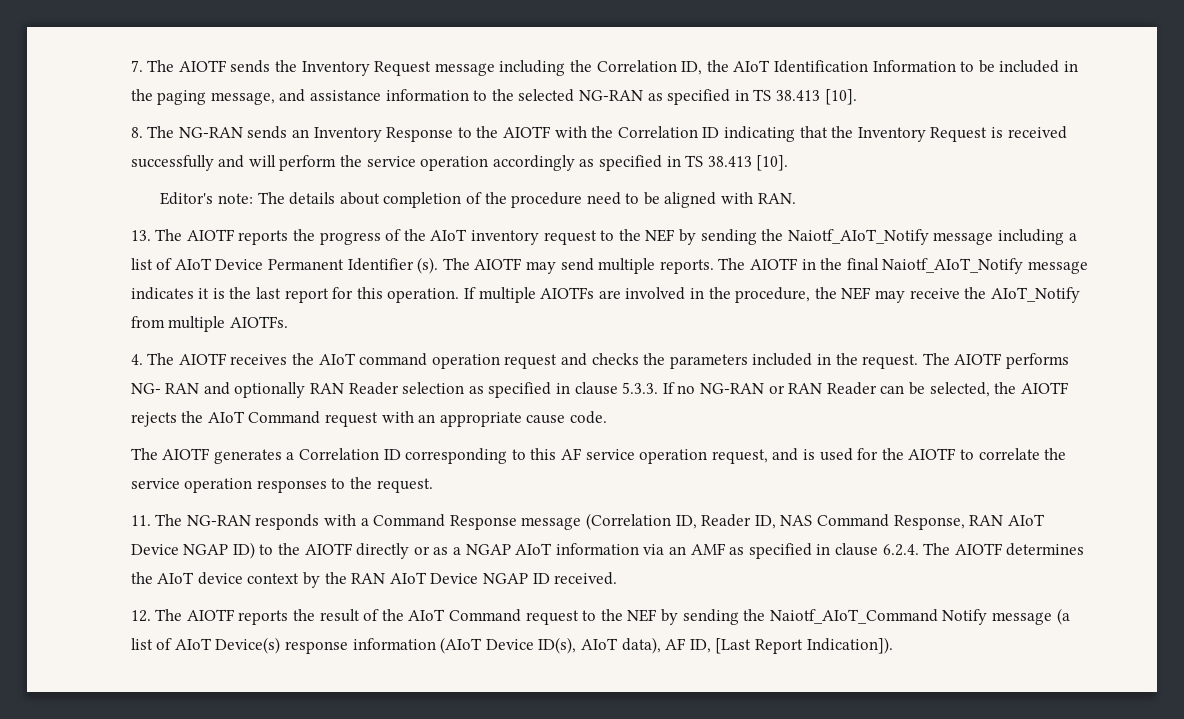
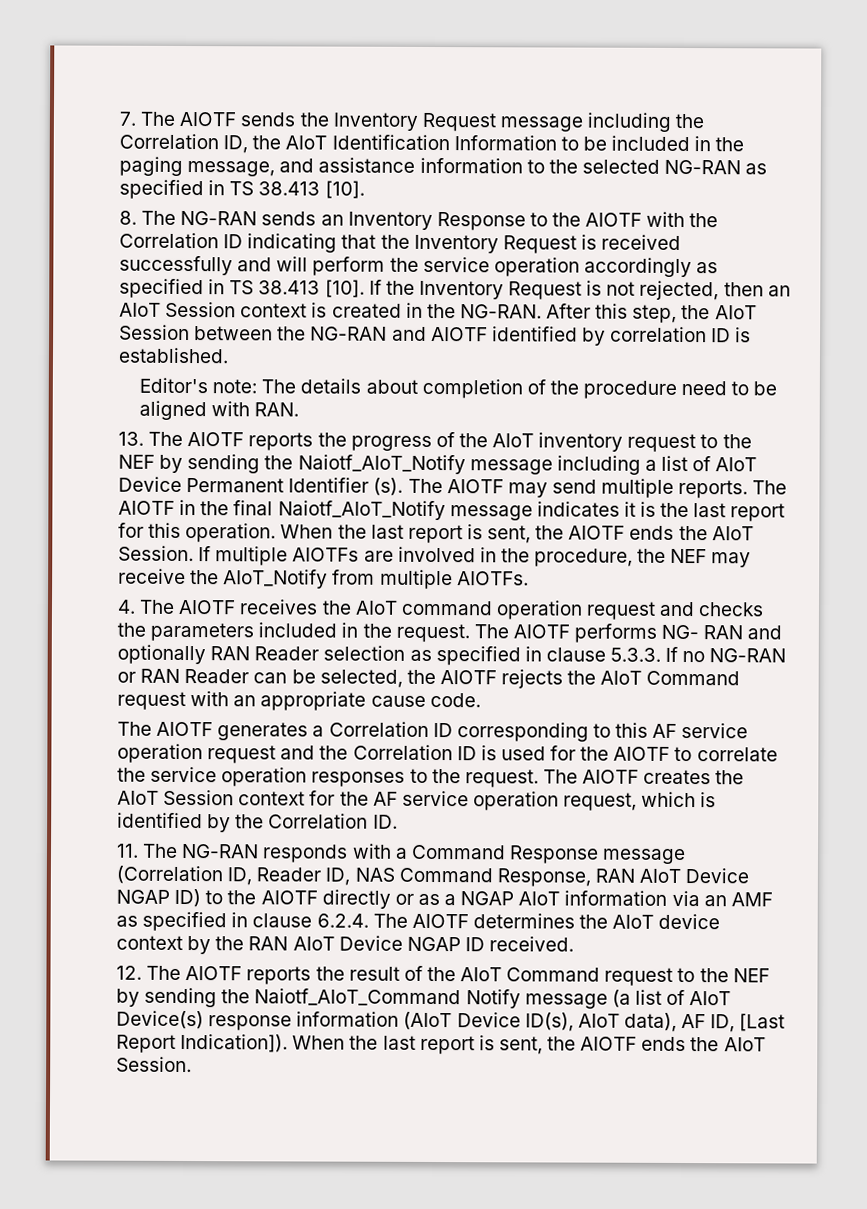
+ If the Inventory Request is not rejected, then an AIoT Session context is created in the NG-RAN. After this step, the AIoT Session between the NG-RAN and AIOTF identified by correlation ID is established.
- The AIOTF in the final Naiotf_AIoT_Notify message indicates it is the last report for this operation.
+ The AIOTF in the final Naiotf_AIoT_Notify message indicates it is the last report for this operation. When the last report is sent, the AIOTF ends the AIoT Session.
- The AIOTF generates a Correlation ID corresponding to this AF service operation request, and is used for the AIOTF to correlate the service operation responses to the request.
+ The AIOTF generates a Correlation ID corresponding to this AF service operation request and the Correlation ID is used for the AIOTF to correlate the service operation responses to the request. The AIOTF creates the AIoT Session context for the AF service operation request, which is identified by the Correlation ID.
- 12. The AIOTF reports the result of the AIoT Command request to the NEF by sending the Naiotf_AIoT_Command Notify message (a list of AIoT Device(s) response information (AIoT Device ID(s), AIoT data), AF ID, [Last Report Indication]).
+ 12. The AIOTF reports the result of the AIoT Command request to the NEF by sending the Naiotf_AIoT_Command Notify message (a list of AIoT Device(s) response information (AIoT Device ID(s), AIoT data), AF ID, [Last Report Indication]). When the last report is sent, the AIOTF ends the AIoT Session.

